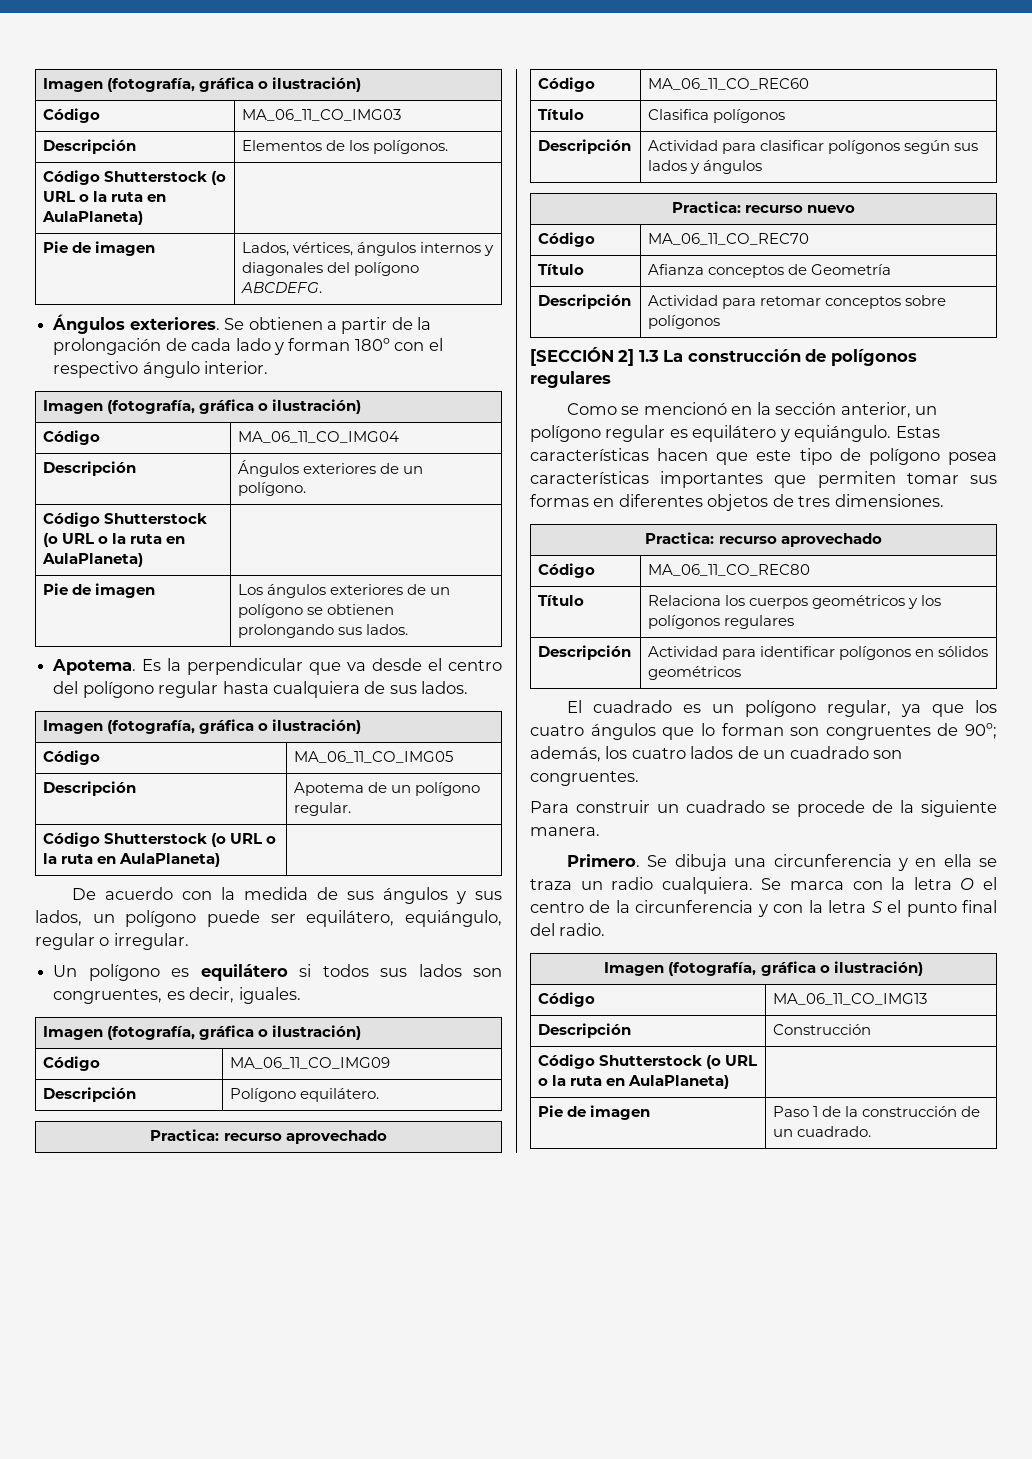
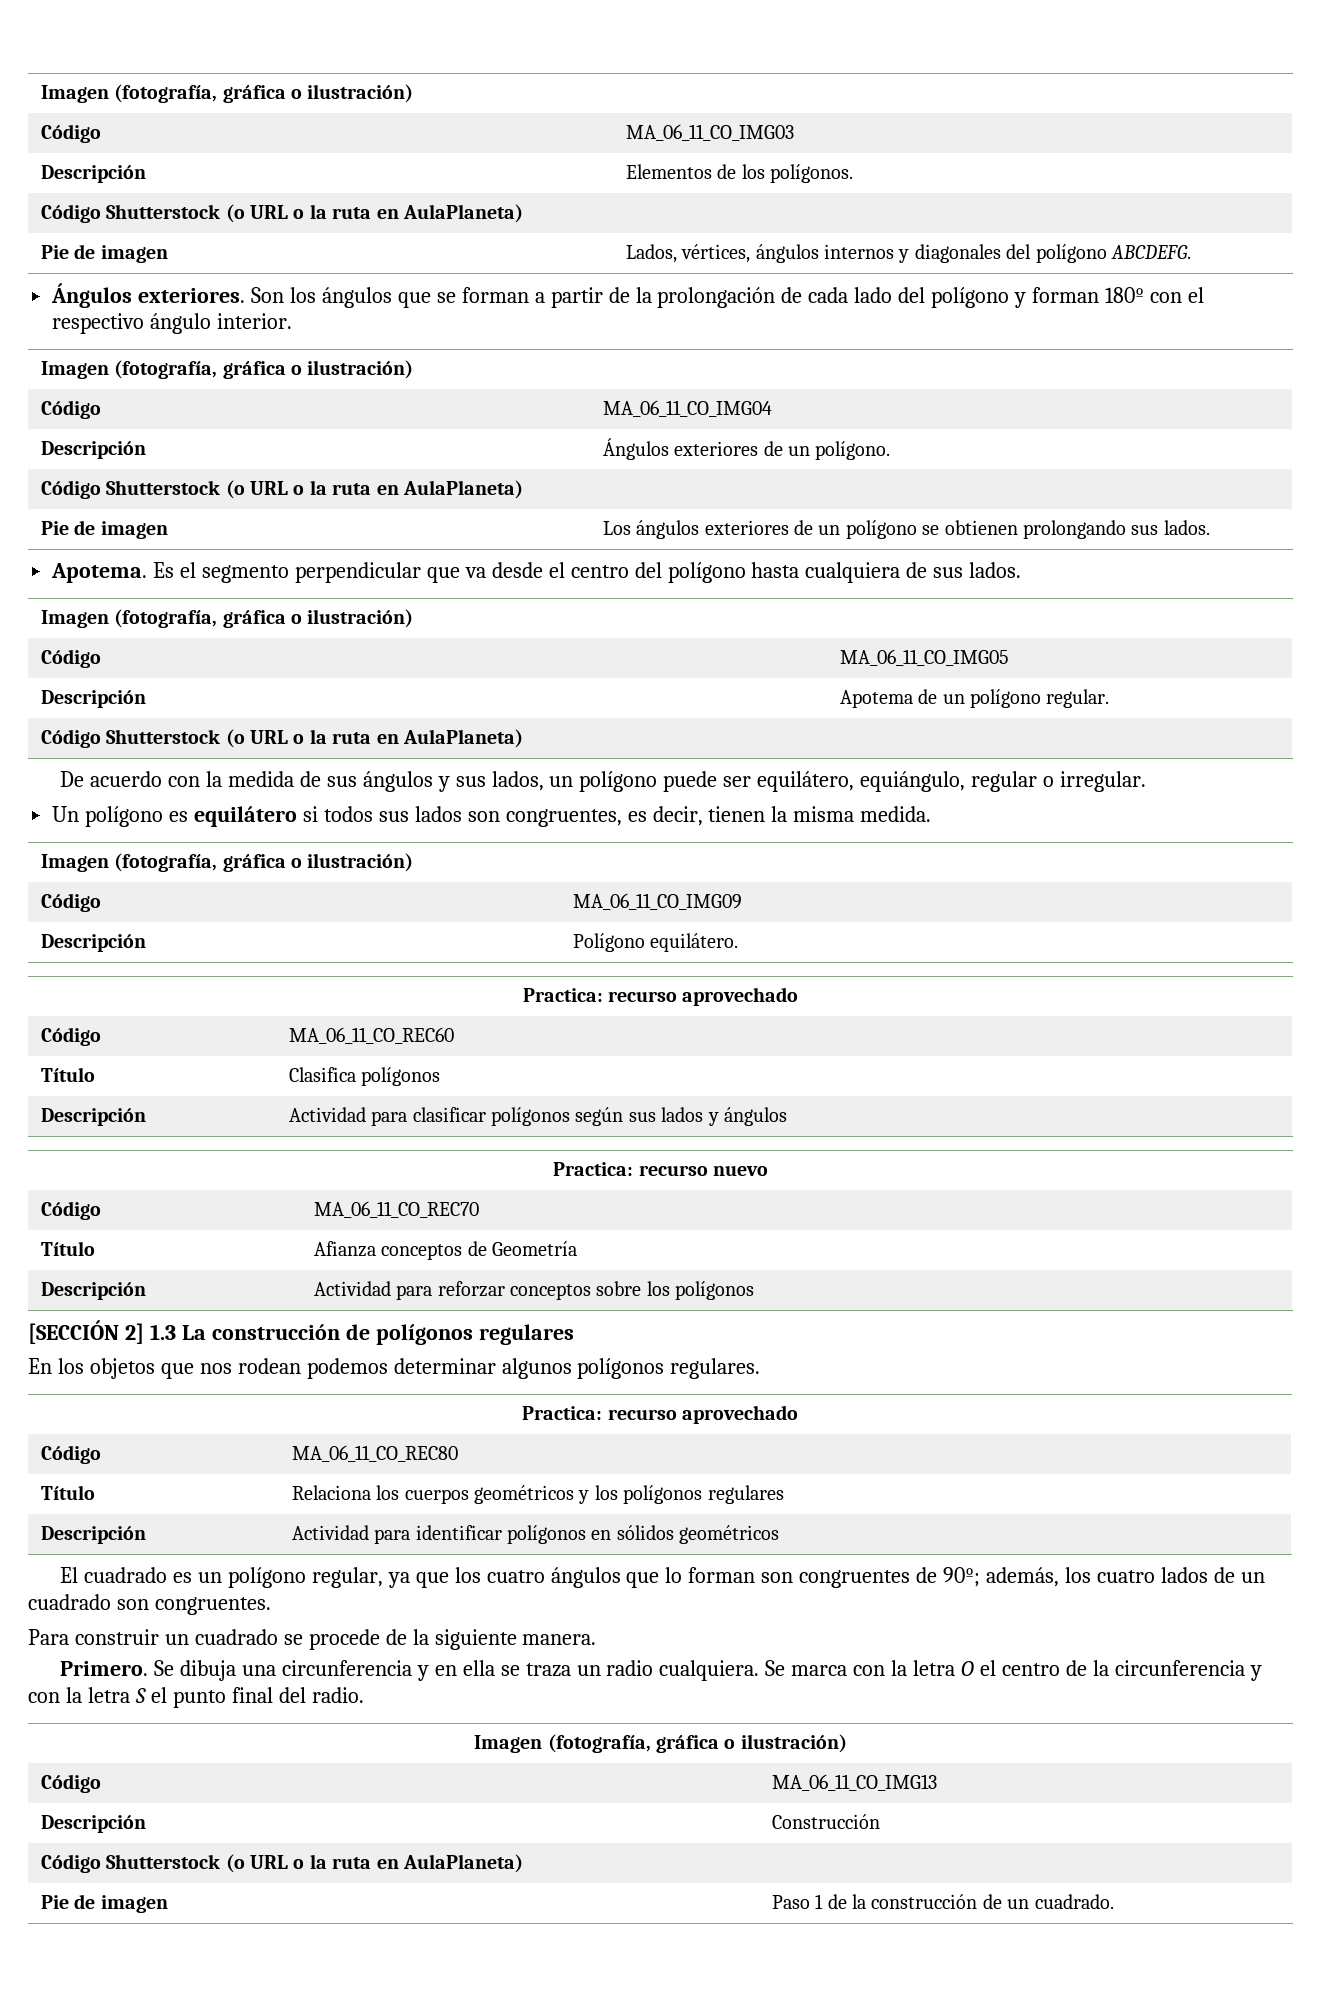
- Se obtienen a partir de la prolongación de cada lado y forman 180º con el respectivo ángulo interior.
+ Son los ángulos que se forman a partir de la prolongación de cada lado del polígono y forman 180º con el respectivo ángulo interior.
- Es la perpendicular que va desde el centro del polígono regular hasta cualquiera de sus lados.
+ Es el segmento perpendicular que va desde el centro del polígono hasta cualquiera de sus lados.
- Un polígono es equilátero si todos sus lados son congruentes, es decir, iguales.
+ Un polígono es equilátero si todos sus lados son congruentes, es decir, tienen la misma medida.
- Descripción | Actividad para retomar conceptos sobre polígonos
+ Descripción | Actividad para reforzar conceptos sobre los polígonos
- Como se mencionó en la sección anterior, un polígono regular es equilátero y equiángulo. Estas características hacen que este tipo de polígono posea características importantes que permiten tomar sus formas en diferentes objetos de tres dimensiones.
+ En los objetos que nos rodean podemos determinar algunos polígonos regulares.

